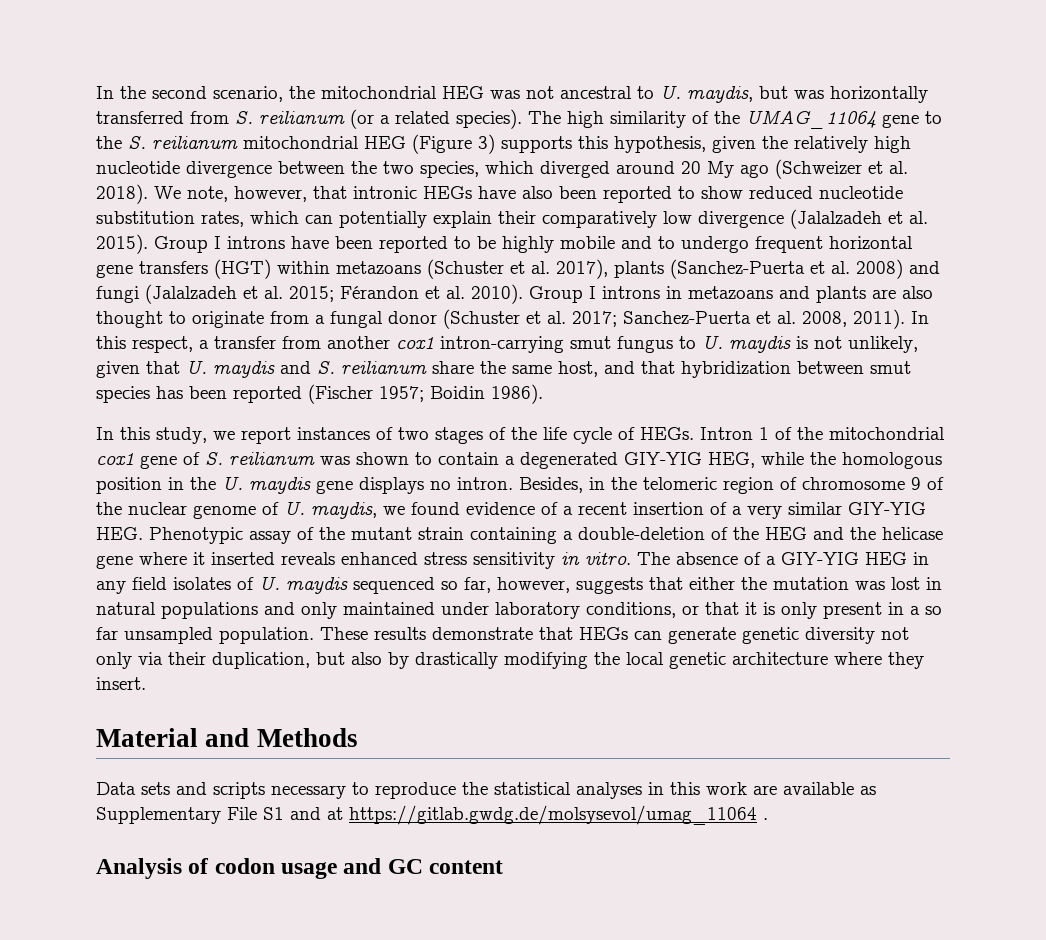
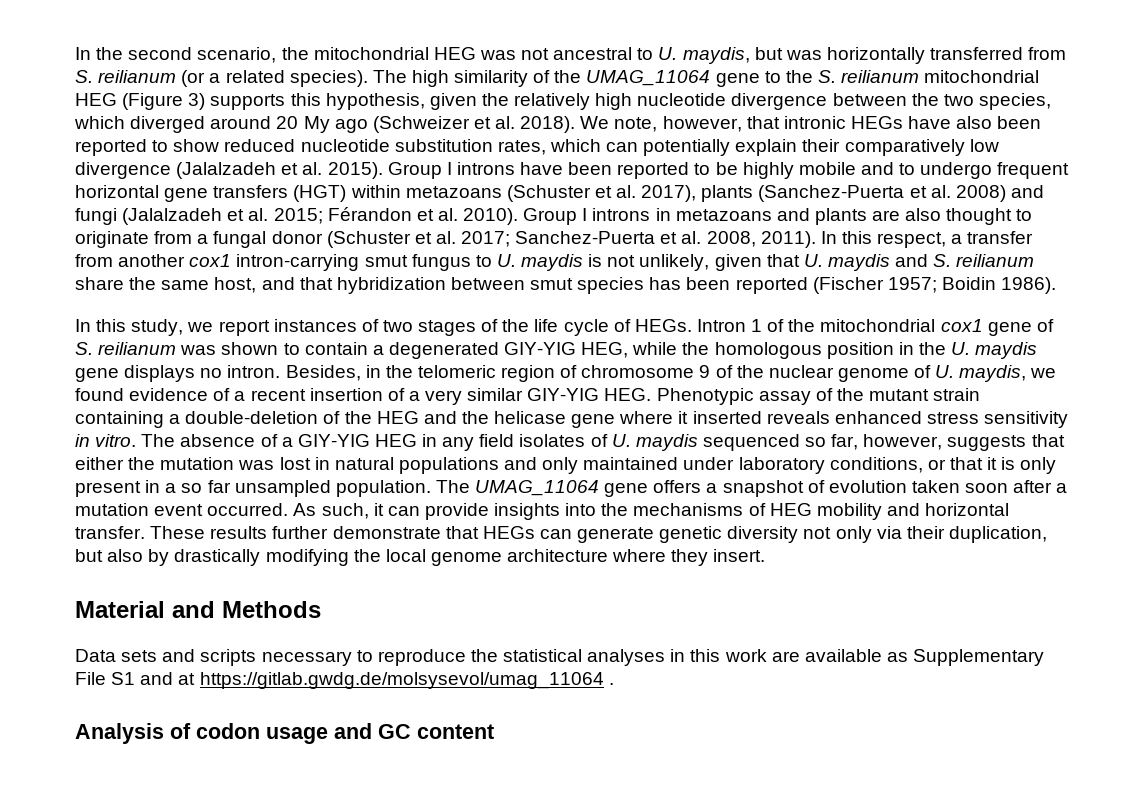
+ The UMAG_11064 gene offers a snapshot of evolution taken soon after a mutation event occurred. As such, it can provide insights into the mechanisms of HEG mobility and horizontal transfer.
- These results demonstrate that HEGs can generate genetic diversity not only via their duplication, but also by drastically modifying the local genetic architecture where they insert.
+ These results further demonstrate that HEGs can generate genetic diversity not only via their duplication, but also by drastically modifying the local genome architecture where they insert.

